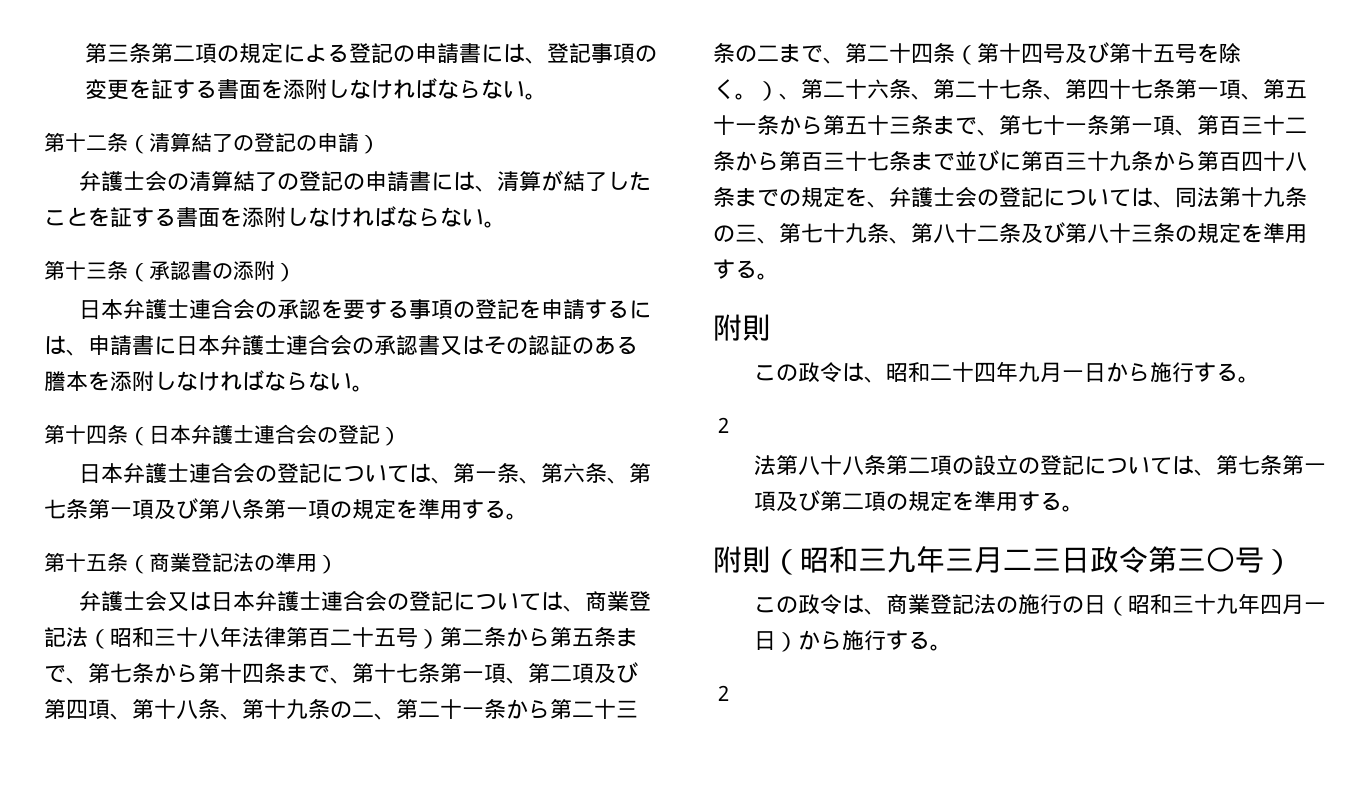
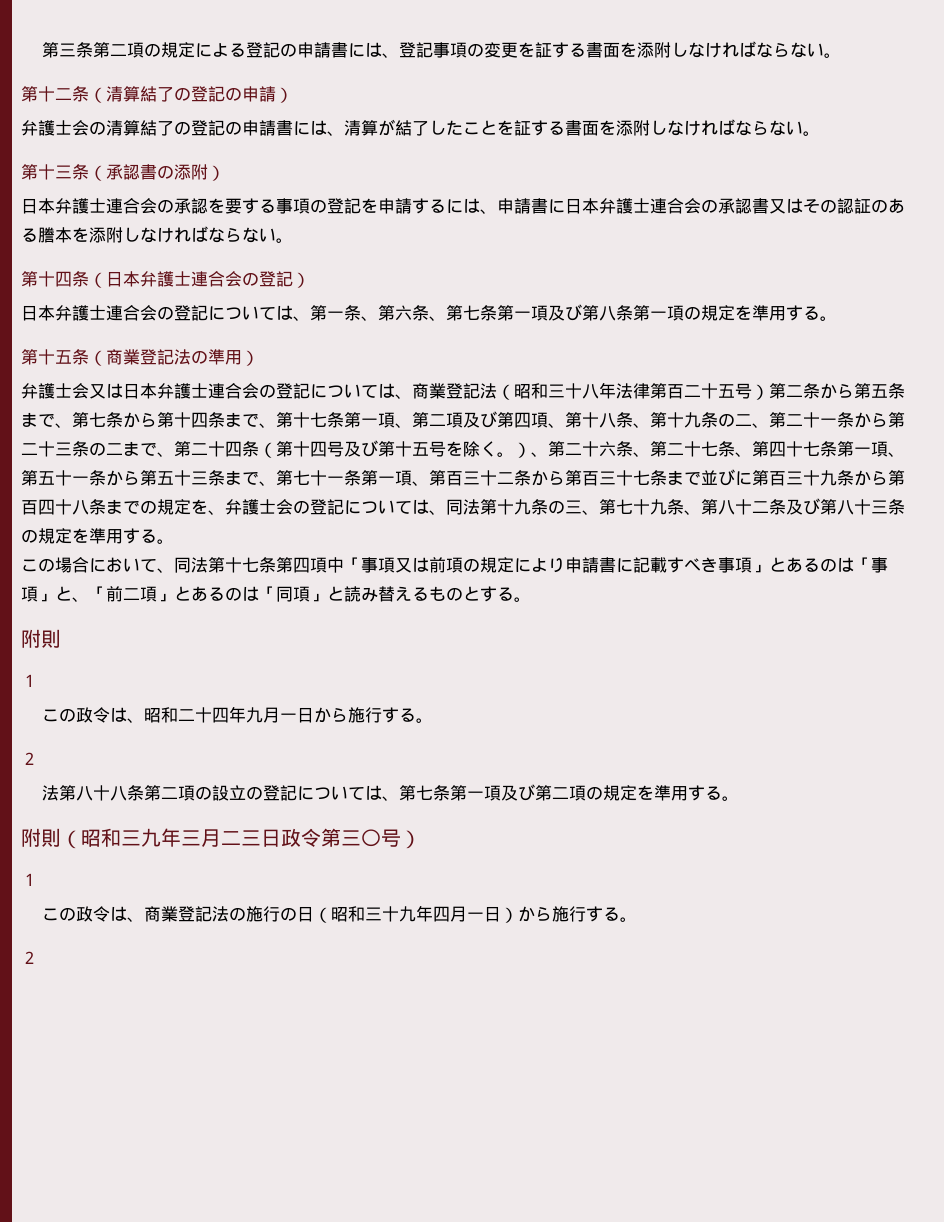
  弁護士会又は日本弁護士連合会の登記については、商業登記法（昭和三十八年法律第百二十五号）第二条から第五条まで、第七条から第十四条まで、第十七条第一項、第二項及び第四項、第十八条、第十九条の二、第二十一条から第二十三条の二まで、第二十四条（第十四号及び第十五号を除く。）、第二十六条、第二十七条、第四十七条第一項、第五十一条から第五十三条まで、第七十一条第一項、第百三十二条から第百三十七条まで並びに第百三十九条から第百四十八条までの規定を、弁護士会の登記については、同法第十九条の三、第七十九条、第八十二条及び第八十三条の規定を準用する。
+ この場合において、同法第十七条第四項中「事項又は前項の規定により申請書に記載すべき事項」とあるのは「事項」と、「前二項」とあるのは「同項」と読み替えるものとする。
  附則
+ １
  附則（昭和三九年三月二三日政令第三〇号）
+ １

